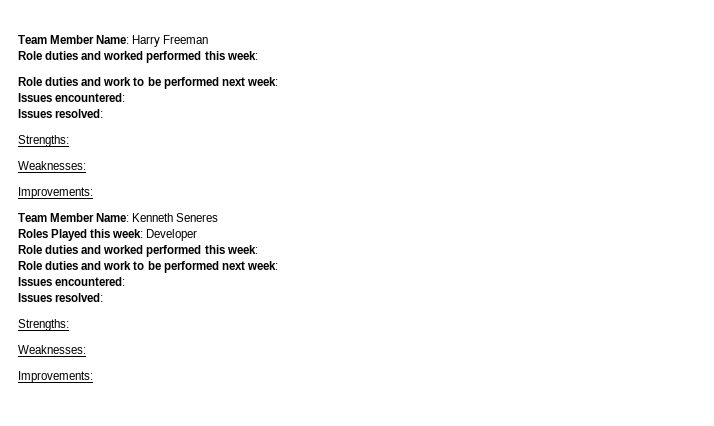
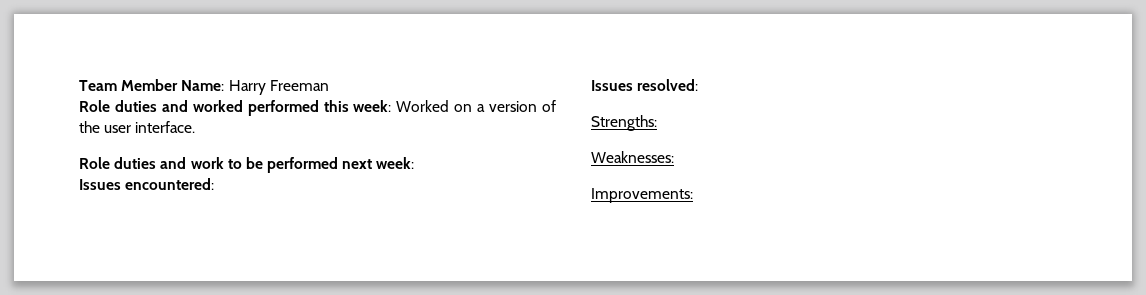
  Team Member Name: Harry Freeman
- Role duties and worked performed this week:
+ Role duties and worked performed this week: Worked on a version of the user interface.
- Team Member Name: Kenneth Seneres
- Roles Played this week: Developer
- Role duties and worked performed this week:
- Role duties and work to be performed next week:
- Issues encountered:
- Issues resolved:
- Strengths:
- Weaknesses:
- Improvements:

